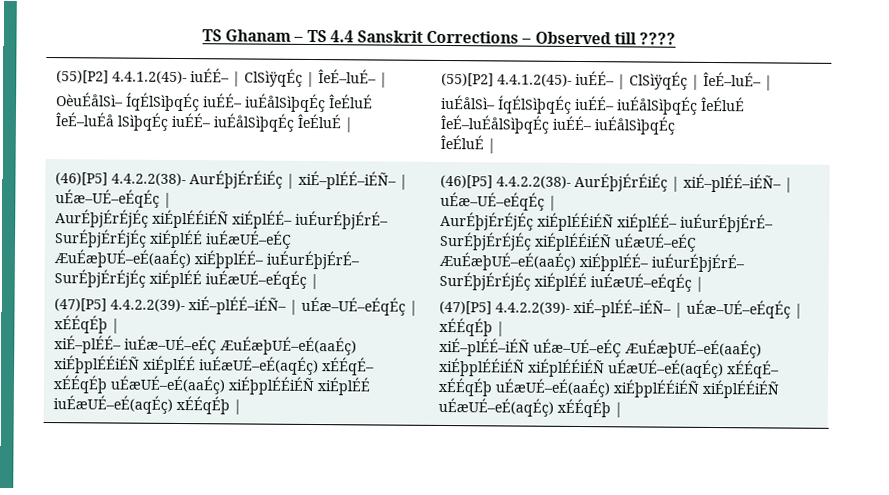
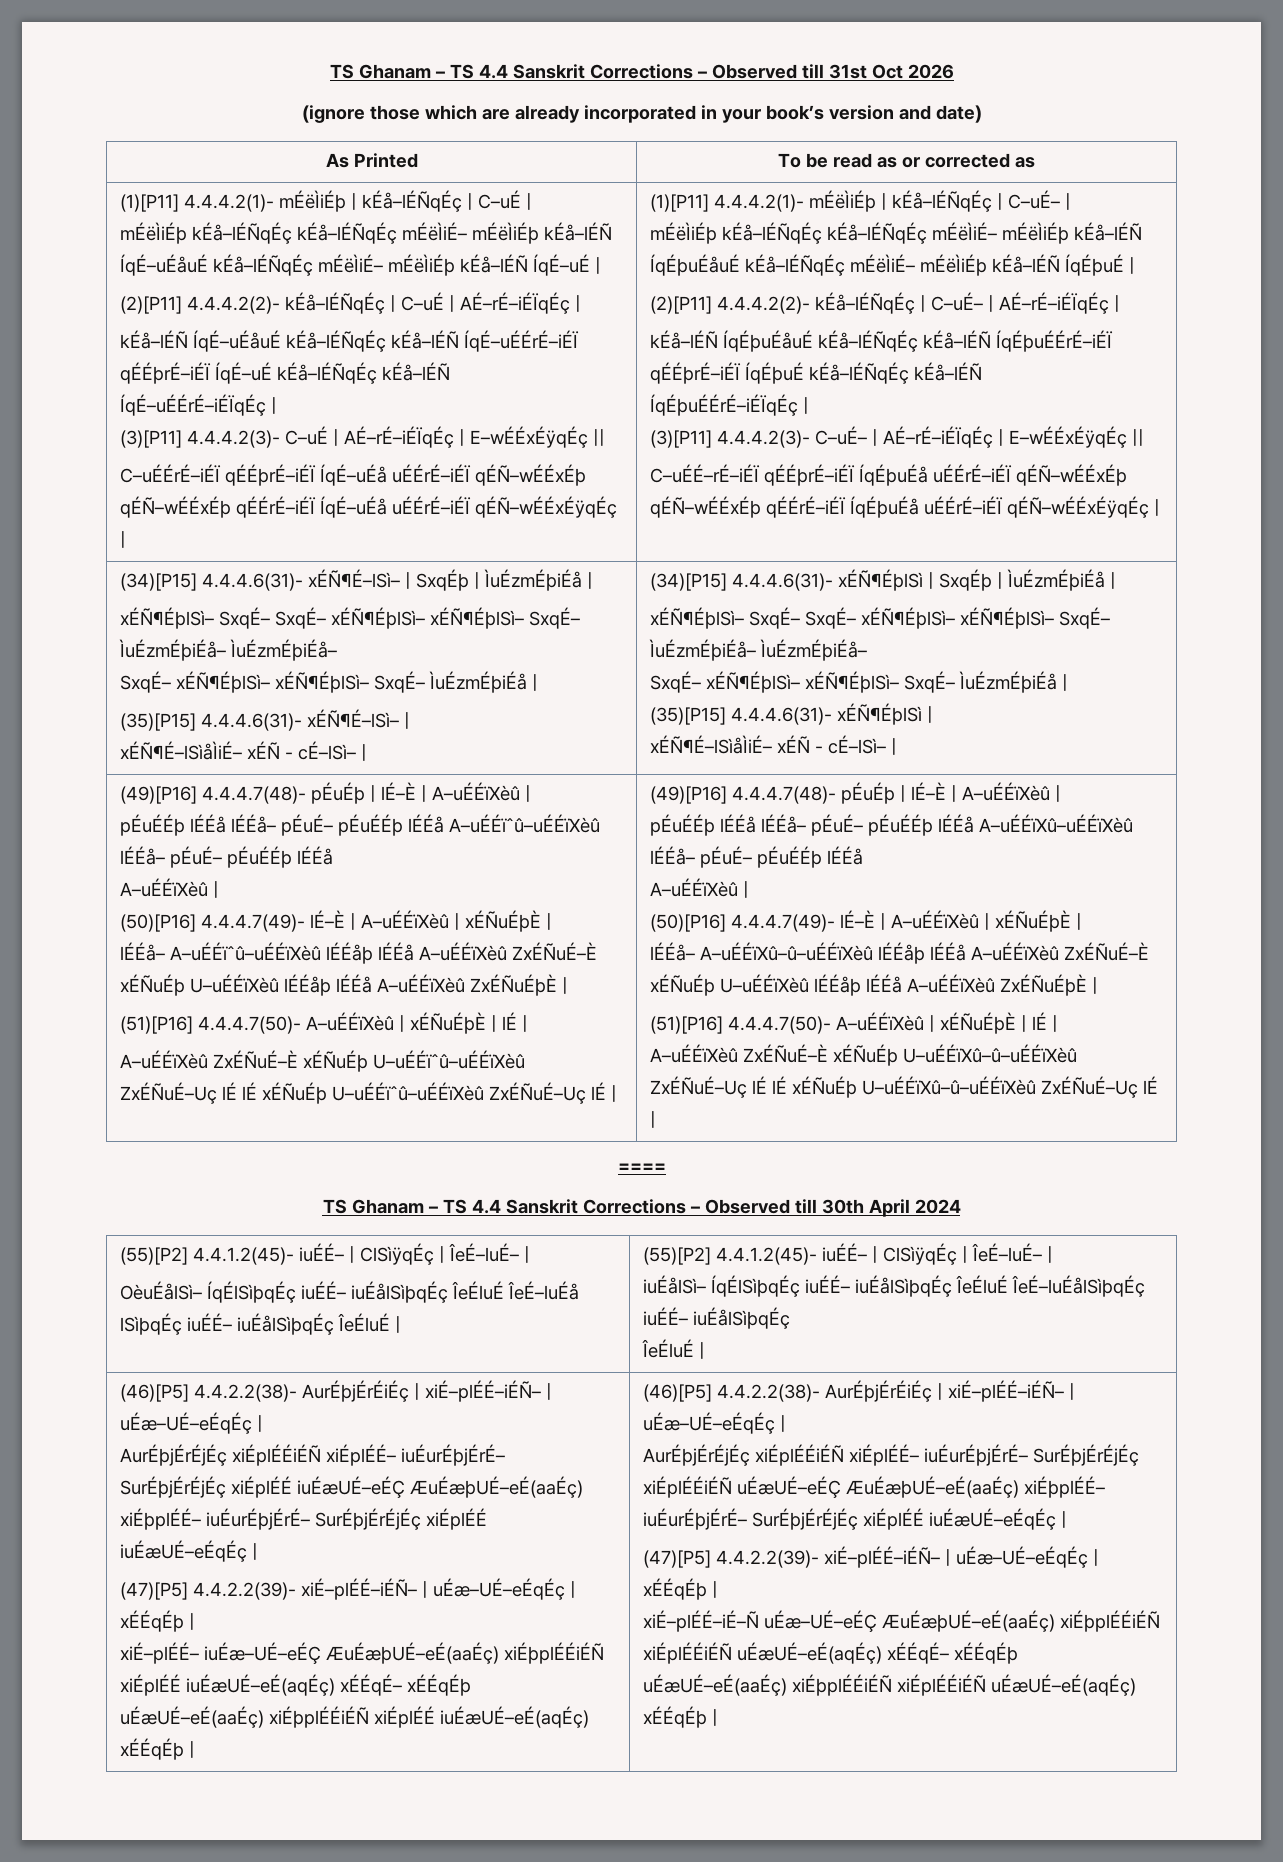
- TS Ghanam – TS 4.4 Sanskrit Corrections – Observed till ????
+ TS Ghanam – TS 4.4 Sanskrit Corrections – Observed till 31st Oct 2026
+ (ignore those which are already incorporated in your book’s version and date)
+ As Printed | To be read as or corrected as
+ (1)[P11] 4.4.4.2(1)- mÉëÌiÉþ | kÉå–lÉÑqÉç | C–uÉ |
+ mÉëÌiÉþ kÉå–lÉÑqÉç kÉå–lÉÑqÉç mÉëÌiÉ– mÉëÌiÉþ kÉå–lÉÑ ÍqÉ–uÉåuÉ kÉå–lÉÑqÉç mÉëÌiÉ– mÉëÌiÉþ kÉå–lÉÑ ÍqÉ–uÉ |
+ (2)[P11] 4.4.4.2(2)- kÉå–lÉÑqÉç | C–uÉ | AÉ–rÉ–iÉÏqÉç |
+ kÉå–lÉÑ ÍqÉ–uÉåuÉ kÉå–lÉÑqÉç kÉå–lÉÑ ÍqÉ–uÉÉrÉ–iÉÏ qÉÉþrÉ–iÉÏ ÍqÉ–uÉ kÉå–lÉÑqÉç kÉå–lÉÑ
+ ÍqÉ–uÉÉrÉ–iÉÏqÉç |
+ (3)[P11] 4.4.4.2(3)- C–uÉ | AÉ–rÉ–iÉÏqÉç | E–wÉÉxÉÿqÉç ||
+ C–uÉÉrÉ–iÉÏ qÉÉþrÉ–iÉÏ ÍqÉ–uÉå uÉÉrÉ–iÉÏ qÉÑ–wÉÉxÉþ qÉÑ–wÉÉxÉþ qÉÉrÉ–iÉÏ ÍqÉ–uÉå uÉÉrÉ–iÉÏ qÉÑ–wÉÉxÉÿqÉç | | (1)[P11] 4.4.4.2(1)- mÉëÌiÉþ | kÉå–lÉÑqÉç | C–uÉ– |
+ mÉëÌiÉþ kÉå–lÉÑqÉç kÉå–lÉÑqÉç mÉëÌiÉ– mÉëÌiÉþ kÉå–lÉÑ ÍqÉþuÉåuÉ kÉå–lÉÑqÉç mÉëÌiÉ– mÉëÌiÉþ kÉå–lÉÑ ÍqÉþuÉ |
+ (2)[P11] 4.4.4.2(2)- kÉå–lÉÑqÉç | C–uÉ– | AÉ–rÉ–iÉÏqÉç |
+ kÉå–lÉÑ ÍqÉþuÉåuÉ kÉå–lÉÑqÉç kÉå–lÉÑ ÍqÉþuÉÉrÉ–iÉÏ qÉÉþrÉ–iÉÏ ÍqÉþuÉ kÉå–lÉÑqÉç kÉå–lÉÑ
+ ÍqÉþuÉÉrÉ–iÉÏqÉç |
+ (3)[P11] 4.4.4.2(3)- C–uÉ– | AÉ–rÉ–iÉÏqÉç | E–wÉÉxÉÿqÉç ||
+ C–uÉÉ–rÉ–iÉÏ qÉÉþrÉ–iÉÏ ÍqÉþuÉå uÉÉrÉ–iÉÏ qÉÑ–wÉÉxÉþ qÉÑ–wÉÉxÉþ qÉÉrÉ–iÉÏ ÍqÉþuÉå uÉÉrÉ–iÉÏ qÉÑ–wÉÉxÉÿqÉç |
+ (34)[P15] 4.4.4.6(31)- xÉÑ¶É–lSì– | SxqÉþ | ÌuÉzmÉþiÉå |
+ xÉÑ¶ÉþlSì– SxqÉ– SxqÉ– xÉÑ¶ÉþlSì– xÉÑ¶ÉþlSì– SxqÉ– ÌuÉzmÉþiÉå– ÌuÉzmÉþiÉå–
+ SxqÉ– xÉÑ¶ÉþlSì– xÉÑ¶ÉþlSì– SxqÉ– ÌuÉzmÉþiÉå |
+ (35)[P15] 4.4.4.6(31)- xÉÑ¶É–lSì– |
+ xÉÑ¶É–lSìåÌiÉ– xÉÑ - cÉ–lSì– | | (34)[P15] 4.4.4.6(31)- xÉÑ¶ÉþlSì | SxqÉþ | ÌuÉzmÉþiÉå |
+ xÉÑ¶ÉþlSì– SxqÉ– SxqÉ– xÉÑ¶ÉþlSì– xÉÑ¶ÉþlSì– SxqÉ– ÌuÉzmÉþiÉå– ÌuÉzmÉþiÉå–
+ SxqÉ– xÉÑ¶ÉþlSì– xÉÑ¶ÉþlSì– SxqÉ– ÌuÉzmÉþiÉå |
+ (35)[P15] 4.4.4.6(31)- xÉÑ¶ÉþlSì |
+ xÉÑ¶É–lSìåÌiÉ– xÉÑ - cÉ–lSì– |
+ (49)[P16] 4.4.4.7(48)- pÉuÉþ | lÉ–È | A–uÉÉïXèû |
+ pÉuÉÉþ lÉÉå lÉÉå– pÉuÉ– pÉuÉÉþ lÉÉå A–uÉÉïˆû–uÉÉïXèû lÉÉå– pÉuÉ– pÉuÉÉþ lÉÉå
+ A–uÉÉïXèû |
+ (50)[P16] 4.4.4.7(49)- lÉ–È | A–uÉÉïXèû | xÉÑuÉþÈ |
+ lÉÉå– A–uÉÉïˆû–uÉÉïXèû lÉÉåþ lÉÉå A–uÉÉïXèû ZxÉÑuÉ–È xÉÑuÉþ U–uÉÉïXèû lÉÉåþ lÉÉå A–uÉÉïXèû ZxÉÑuÉþÈ |
+ (51)[P16] 4.4.4.7(50)- A–uÉÉïXèû | xÉÑuÉþÈ | lÉ |
+ A–uÉÉïXèû ZxÉÑuÉ–È xÉÑuÉþ U–uÉÉïˆû–uÉÉïXèû ZxÉÑuÉ–Uç lÉ lÉ xÉÑuÉþ U–uÉÉïˆû–uÉÉïXèû ZxÉÑuÉ–Uç lÉ | | (49)[P16] 4.4.4.7(48)- pÉuÉþ | lÉ–È | A–uÉÉïXèû |
+ pÉuÉÉþ lÉÉå lÉÉå– pÉuÉ– pÉuÉÉþ lÉÉå A–uÉÉïXû–uÉÉïXèû lÉÉå– pÉuÉ– pÉuÉÉþ lÉÉå
+ A–uÉÉïXèû |
+ (50)[P16] 4.4.4.7(49)- lÉ–È | A–uÉÉïXèû | xÉÑuÉþÈ |
+ lÉÉå– A–uÉÉïXû–û–uÉÉïXèû lÉÉåþ lÉÉå A–uÉÉïXèû ZxÉÑuÉ–È xÉÑuÉþ U–uÉÉïXèû lÉÉåþ lÉÉå A–uÉÉïXèû ZxÉÑuÉþÈ |
+ (51)[P16] 4.4.4.7(50)- A–uÉÉïXèû | xÉÑuÉþÈ | lÉ |
+ A–uÉÉïXèû ZxÉÑuÉ–È xÉÑuÉþ U–uÉÉïXû–û–uÉÉïXèû ZxÉÑuÉ–Uç lÉ lÉ xÉÑuÉþ U–uÉÉïXû–û–uÉÉïXèû ZxÉÑuÉ–Uç lÉ |
+ ====
+ TS Ghanam – TS 4.4 Sanskrit Corrections – Observed till 30th April 2024
- xiÉ–plÉÉ–iÉÑ uÉæ–UÉ–eÉÇ ÆuÉæþUÉ–eÉ(aaÉç) xiÉþplÉÉiÉÑ xiÉplÉÉiÉÑ uÉæUÉ–eÉ(aqÉç) xÉÉqÉ– xÉÉqÉþ uÉæUÉ–eÉ(aaÉç) xiÉþplÉÉiÉÑ xiÉplÉÉiÉÑ uÉæUÉ–eÉ(aqÉç) xÉÉqÉþ |
+ xiÉ–plÉÉ–iÉ–Ñ uÉæ–UÉ–eÉÇ ÆuÉæþUÉ–eÉ(aaÉç) xiÉþplÉÉiÉÑ xiÉplÉÉiÉÑ uÉæUÉ–eÉ(aqÉç) xÉÉqÉ– xÉÉqÉþ uÉæUÉ–eÉ(aaÉç) xiÉþplÉÉiÉÑ xiÉplÉÉiÉÑ uÉæUÉ–eÉ(aqÉç) xÉÉqÉþ |

